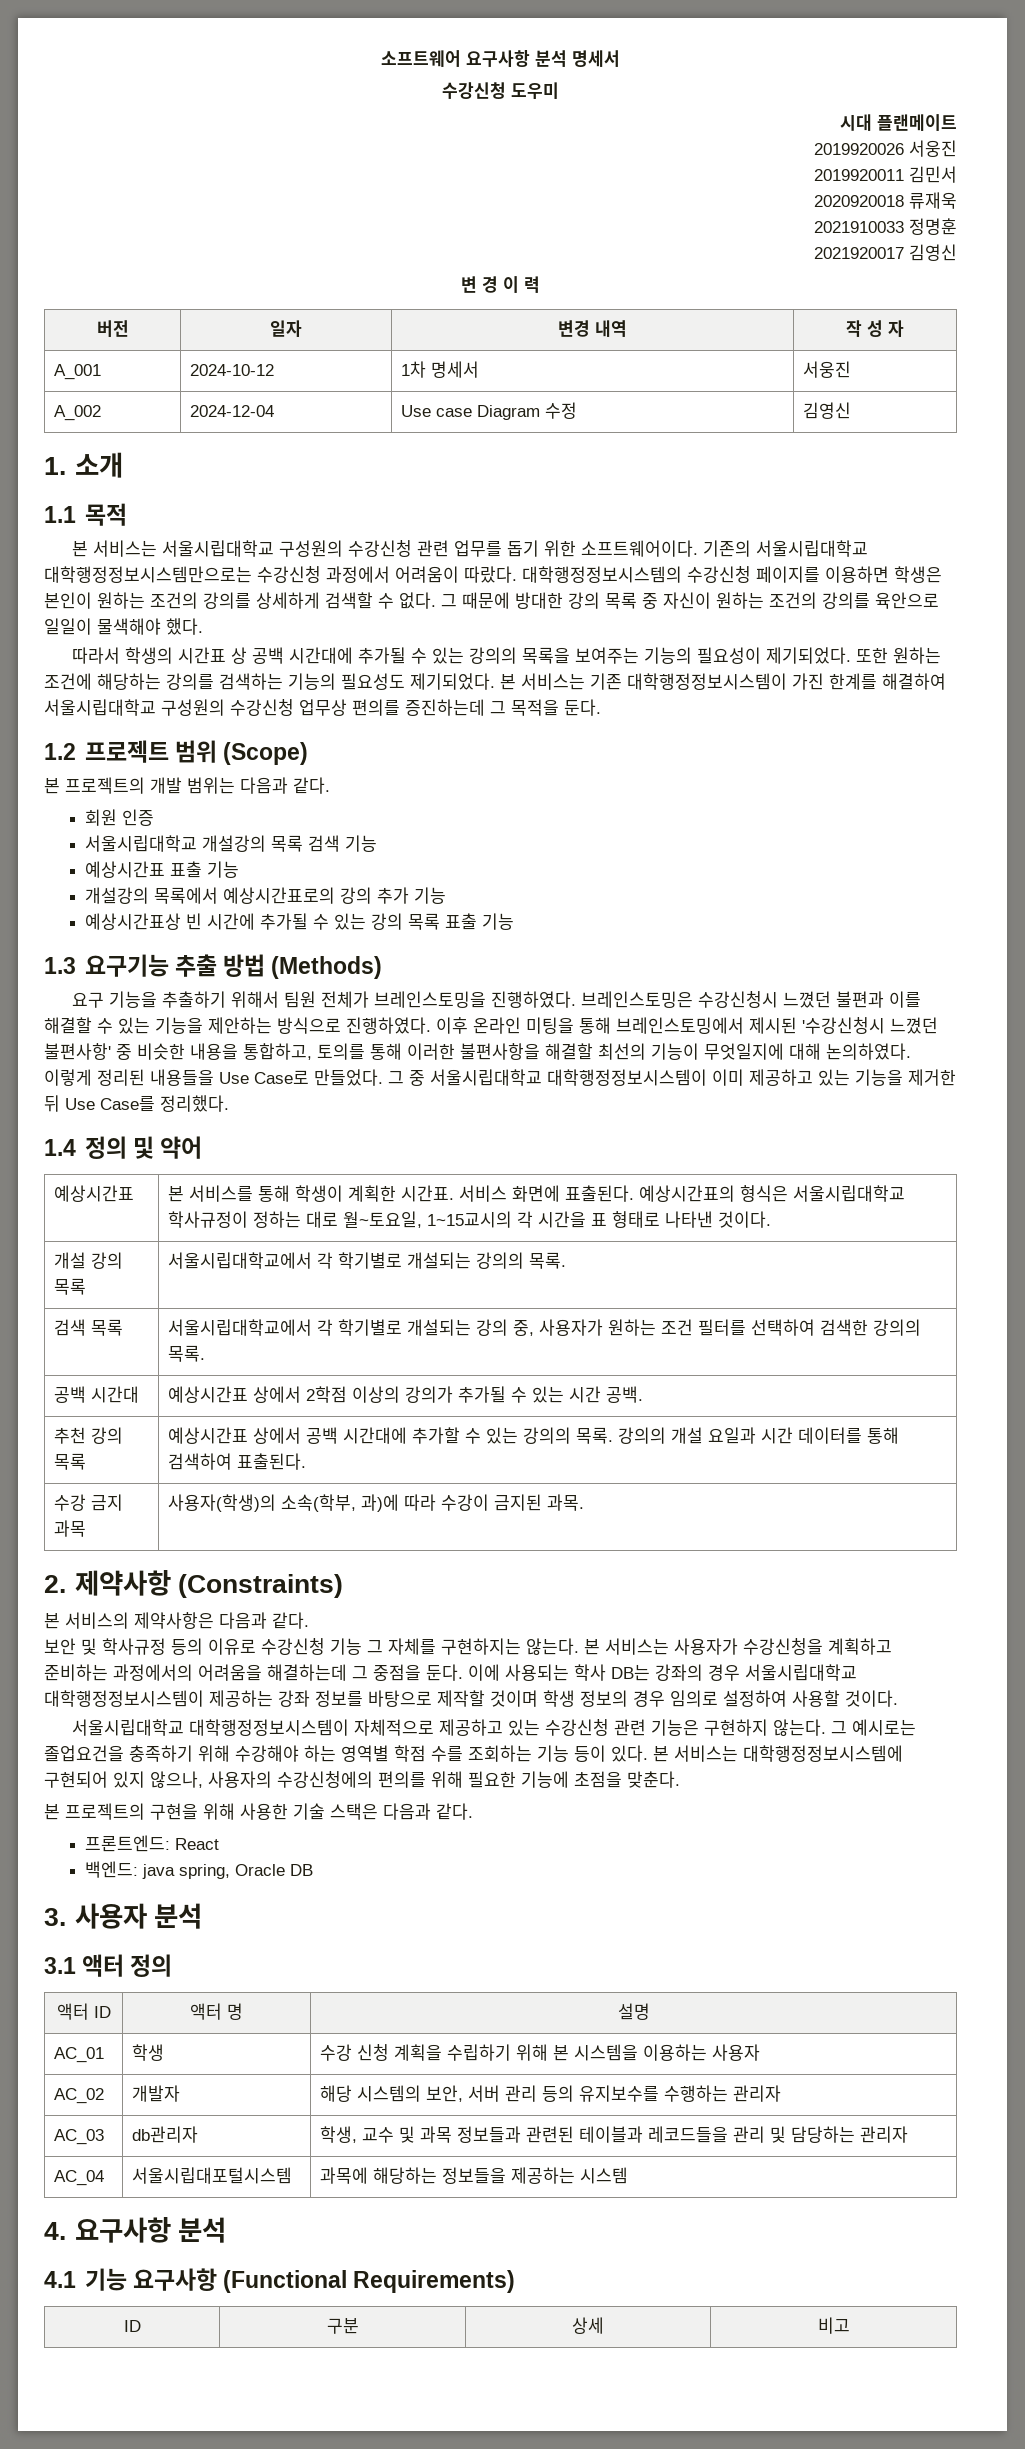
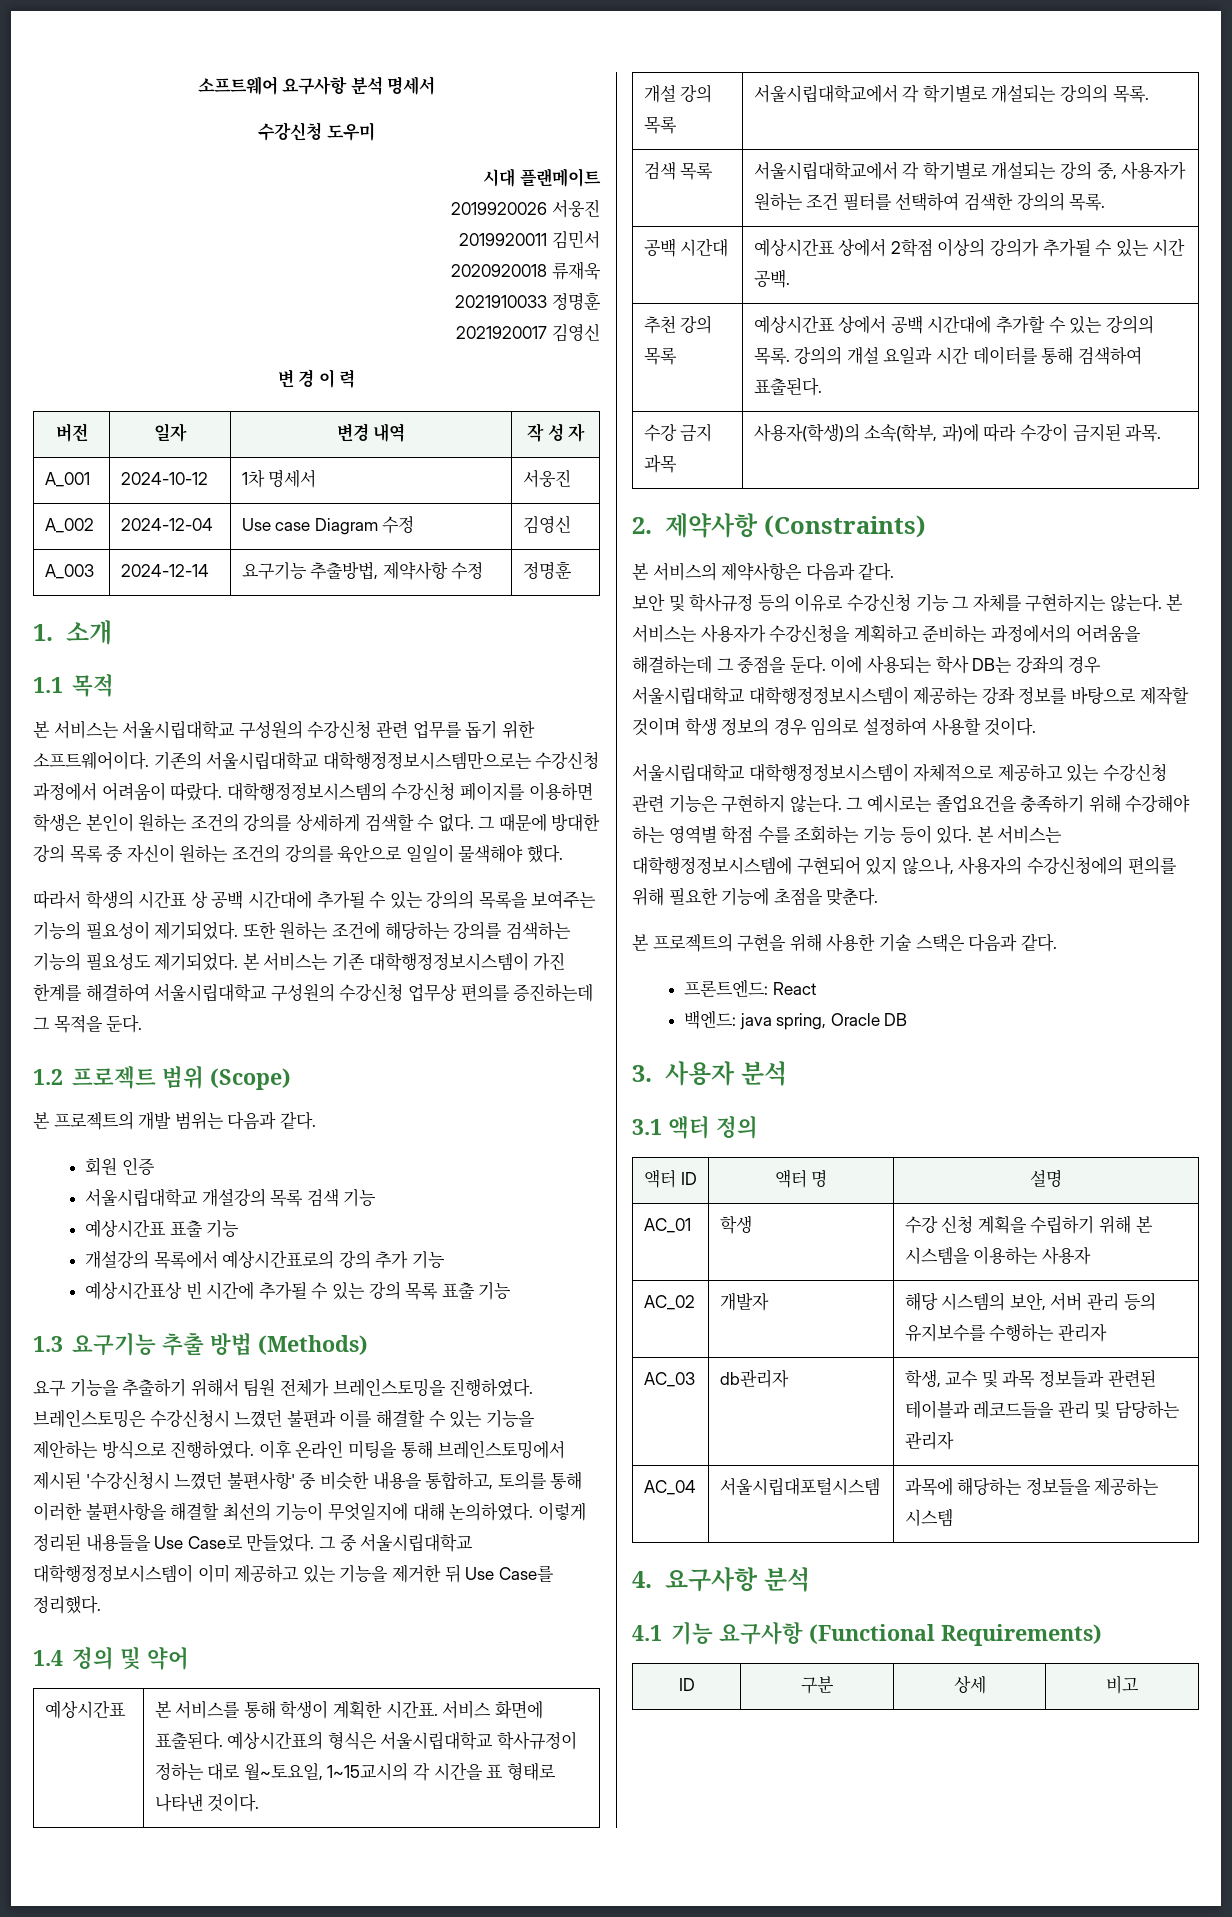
+ A_003 | 2024-12-14 | 요구기능 추출방법, 제약사항 수정 | 정명훈

